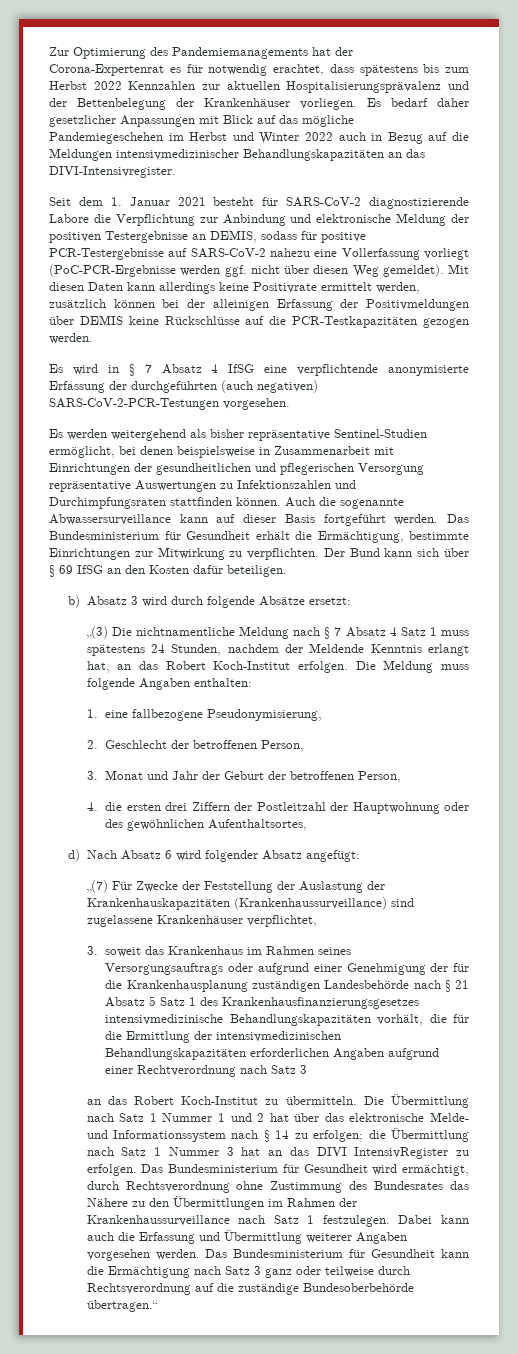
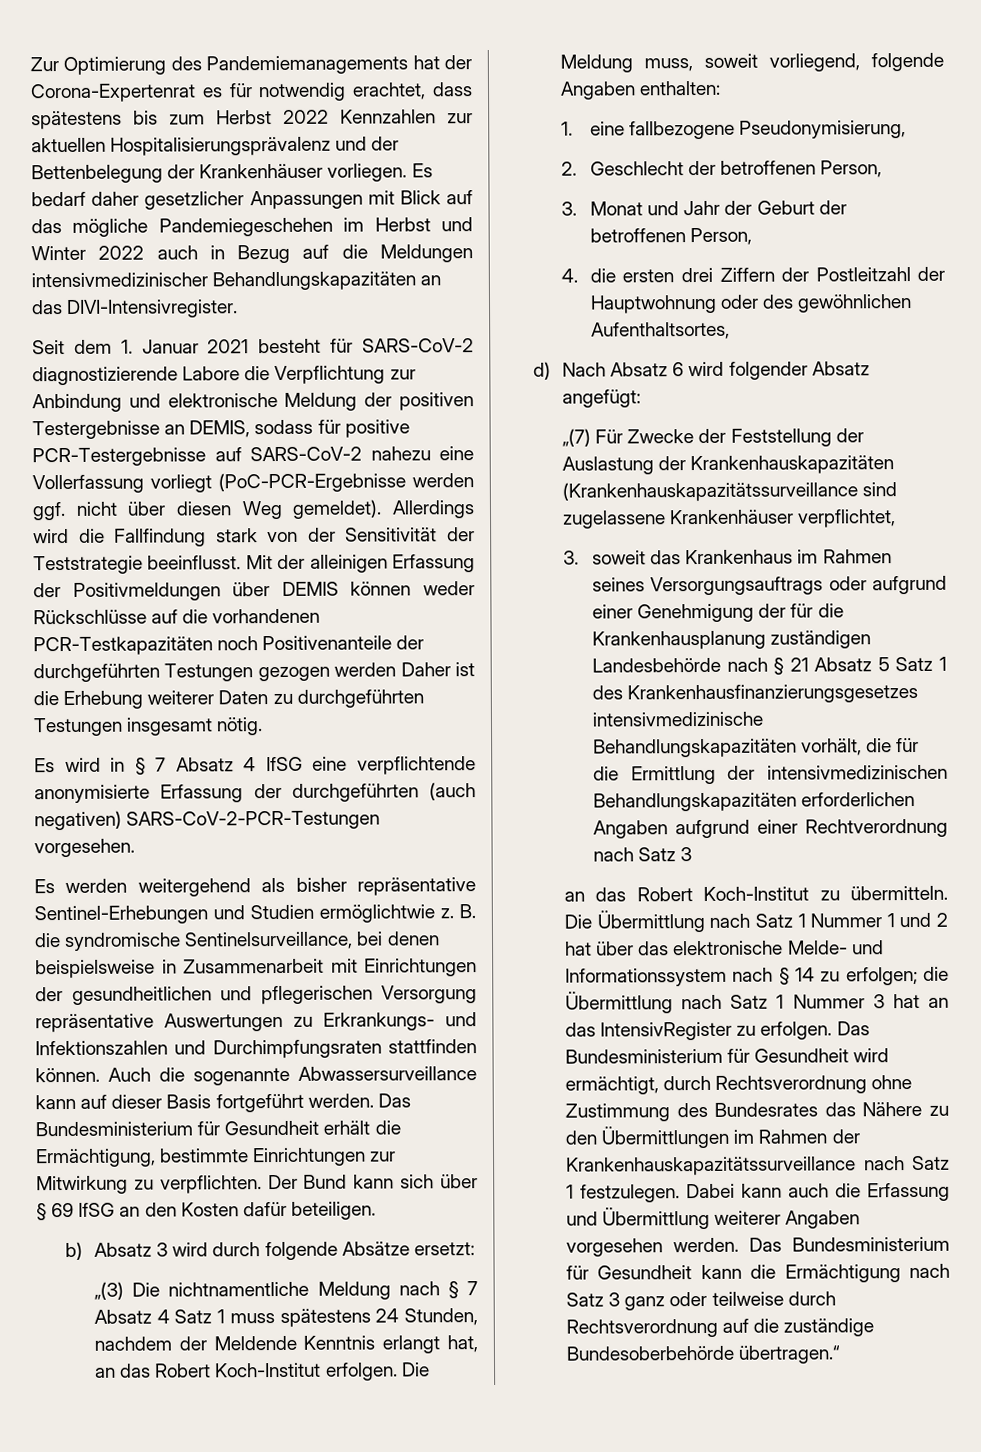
- Mit diesen Daten kann allerdings keine Positivrate ermittelt werden, zusätzlich können bei der alleinigen Erfassung der Positivmeldungen über DEMIS keine Rückschlüsse auf die PCR-Testkapazitäten gezogen werden.
+ Allerdings wird die Fallfindung stark von der Sensitivität der Teststrategie beeinflusst. Mit der alleinigen Erfassung der Positivmeldungen über DEMIS können weder Rückschlüsse auf die vorhandenen PCR-Testkapazitäten noch Positivenanteile der durchgeführten Testungen gezogen werden Daher ist die Erhebung weiterer Daten zu durchgeführten Testungen insgesamt nötig.
- Es werden weitergehend als bisher repräsentative Sentinel-Studien ermöglicht, bei denen beispielsweise in Zusammenarbeit mit Einrichtungen der gesundheitlichen und pflegerischen Versorgung repräsentative Auswertungen zu Infektionszahlen und Durchimpfungsraten stattfinden können.
+ Es werden weitergehend als bisher repräsentative Sentinel-Erhebungen und Studien ermöglichtwie z. B. die syndromische Sentinelsurveillance, bei denen beispielsweise in Zusammenarbeit mit Einrichtungen der gesundheitlichen und pflegerischen Versorgung repräsentative Auswertungen zu Erkrankungs- und Infektionszahlen und Durchimpfungsraten stattfinden können.
- Die Meldung muss folgende Angaben enthalten:
+ Die Meldung muss, soweit vorliegend, folgende Angaben enthalten:
- „(7) Für Zwecke der Feststellung der Auslastung der Krankenhauskapazitäten (Krankenhaussurveillance) sind zugelassene Krankenhäuser verpflichtet,
+ „(7) Für Zwecke der Feststellung der Auslastung der Krankenhauskapazitäten (Krankenhauskapazitätssurveillance sind zugelassene Krankenhäuser verpflichtet,
- Die Übermittlung nach Satz 1 Nummer 1 und 2 hat über das elektronische Melde- und Informationssystem nach § 14 zu erfolgen; die Übermittlung nach Satz 1 Nummer 3 hat an das DIVI IntensivRegister zu erfolgen.
+ Die Übermittlung nach Satz 1 Nummer 1 und 2 hat über das elektronische Melde- und Informationssystem nach § 14 zu erfolgen; die Übermittlung nach Satz 1 Nummer 3 hat an das IntensivRegister zu erfolgen.
- Das Bundesministerium für Gesundheit wird ermächtigt, durch Rechtsverordnung ohne Zustimmung des Bundesrates das Nähere zu den Übermittlungen im Rahmen der Krankenhaussurveillance nach Satz 1 festzulegen.
+ Das Bundesministerium für Gesundheit wird ermächtigt, durch Rechtsverordnung ohne Zustimmung des Bundesrates das Nähere zu den Übermittlungen im Rahmen der Krankenhauskapazitätssurveillance nach Satz 1 festzulegen.

